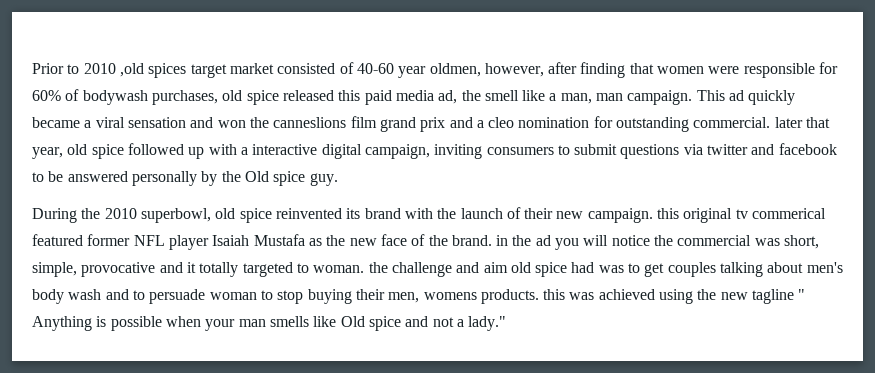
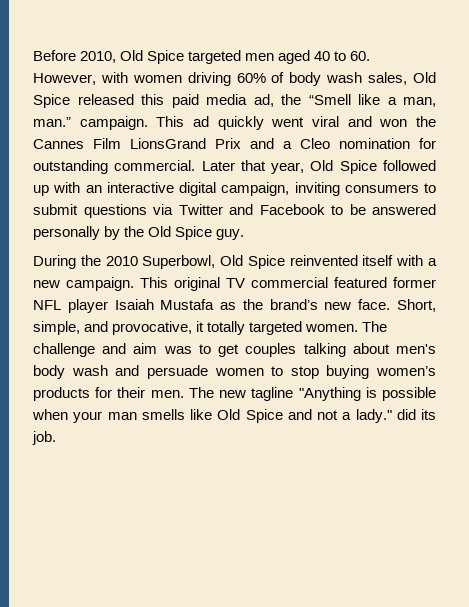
- Prior to 2010 ,old spices target market consisted of 40-60 year oldmen, however, after finding that women were responsible for 60% of bodywash purchases, old spice released this paid media ad, the smell like a man, man campaign.
+ Before 2010, Old Spice targeted men aged 40 to 60. However, with women driving 60% of body wash sales, Old Spice released this paid media ad, the “Smell like a man, man.” campaign.
- This ad quickly became a viral sensation and won the canneslions film grand prix and a cleo nomination for outstanding commercial. later that year, old spice followed up with a interactive digital campaign, inviting consumers to submit questions via twitter and facebook to be answered personally by the Old spice guy.
+ This ad quickly went viral and won the Cannes Film LionsGrand Prix and a Cleo nomination for outstanding commercial. Later that year, Old Spice followed up with an interactive digital campaign, inviting consumers to submit questions via Twitter and Facebook to be answered personally by the Old Spice guy.
- During the 2010 superbowl, old spice reinvented its brand with the launch of their new campaign. this original tv commerical featured former NFL player Isaiah Mustafa as the new face of the brand. in the ad you will notice the commercial was short, simple, provocative and it totally targeted to woman. the challenge and aim old spice had was to get couples talking about men's body wash and to persuade woman to stop buying their men, womens products. this was achieved using the new tagline " Anything is possible when your man smells like Old spice and not a lady."
+ During the 2010 Superbowl, Old Spice reinvented itself with a new campaign. This original TV commercial featured former NFL player Isaiah Mustafa as the brand’s new face. Short, simple, and provocative, it totally targeted women. The challenge and aim was to get couples talking about men's body wash and persuade women to stop buying women’s products for their men. The new tagline "Anything is possible when your man smells like Old Spice and not a lady." did its job.

